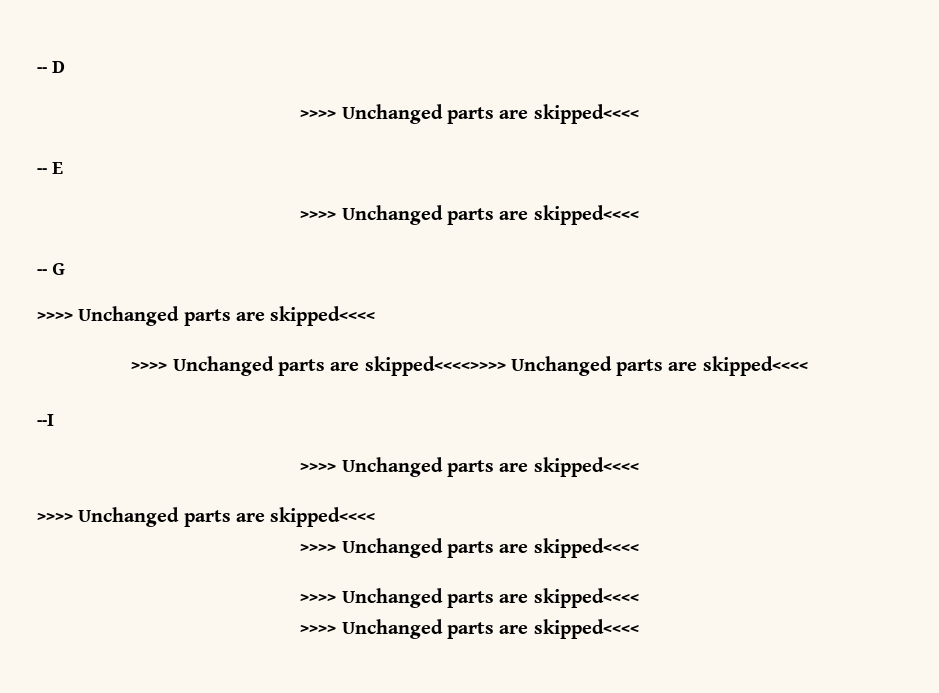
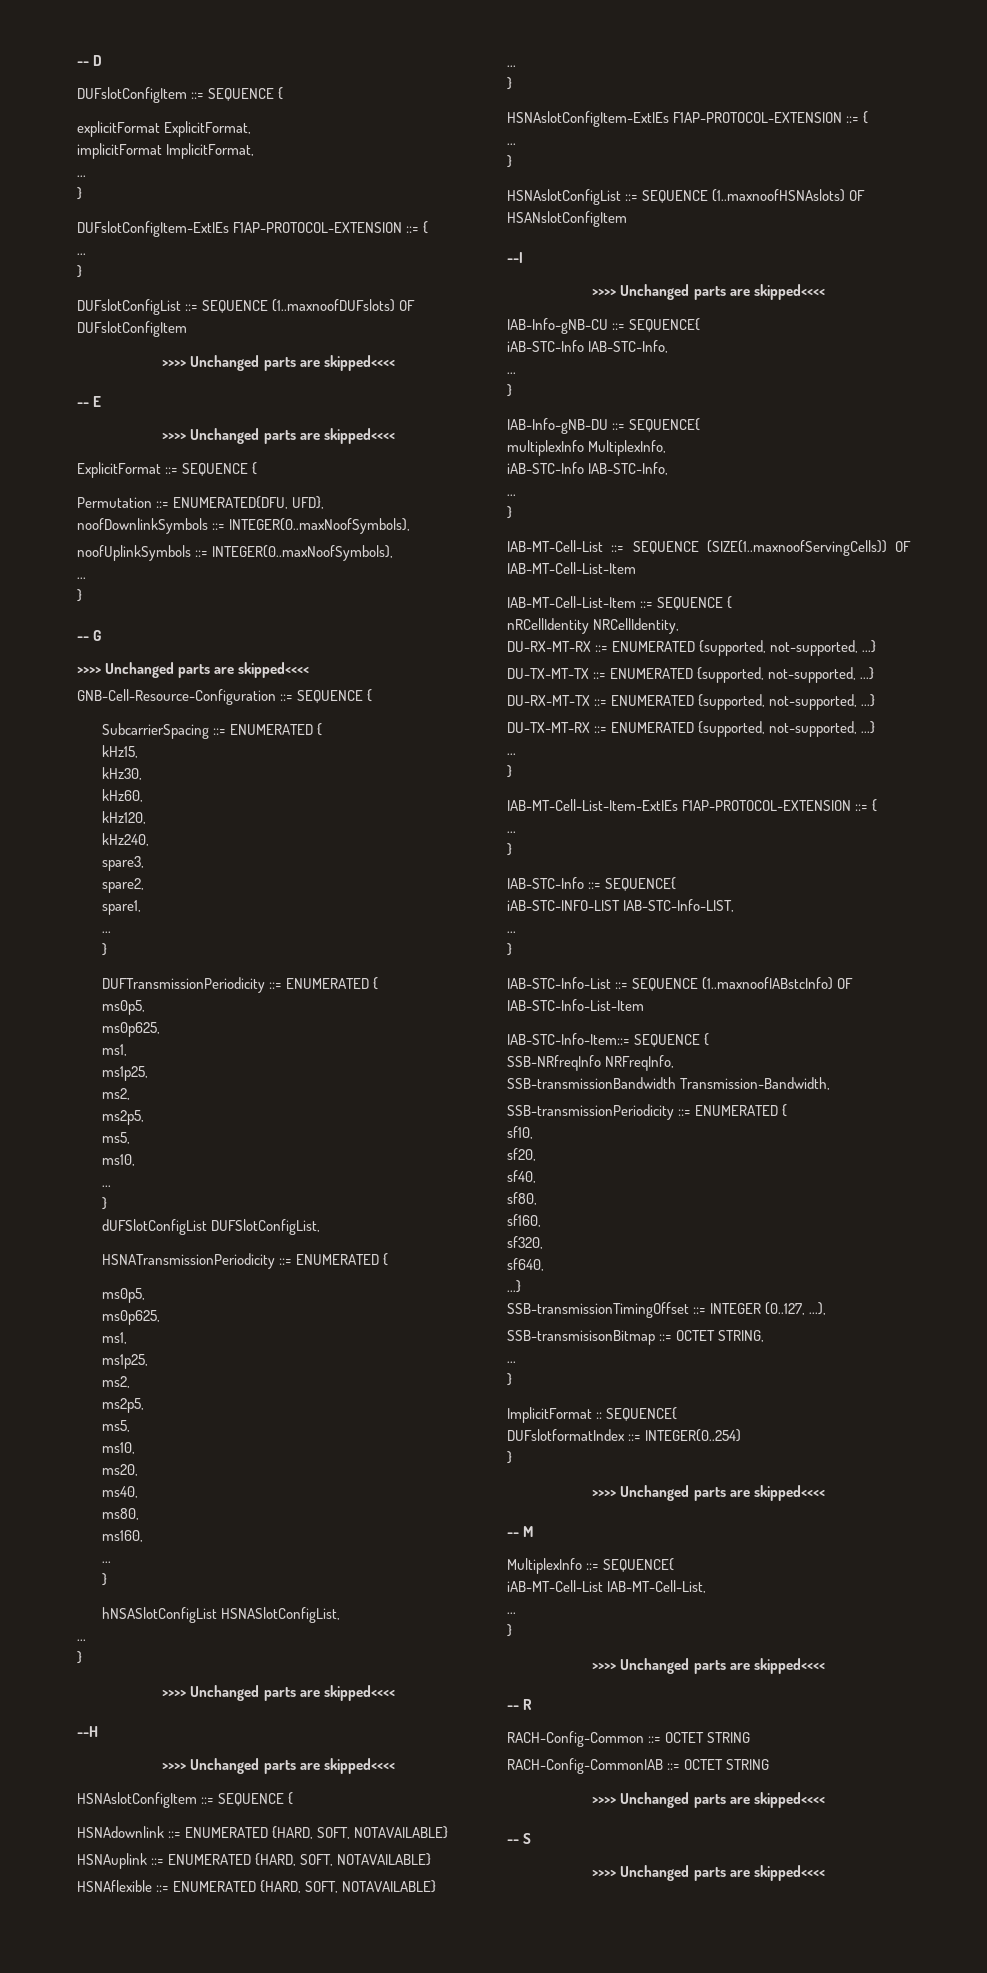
+ DUFslotConfigItem ::= SEQUENCE {
+ explicitFormat ExplicitFormat,
+ implicitFormat ImplicitFormat,
+ ...
+ }
+ DUFslotConfigItem-ExtIEs F1AP-PROTOCOL-EXTENSION ::= {
+ ...
+ }
+ DUFslotConfigList ::= SEQUENCE (1..maxnoofDUFslots) OF DUFslotConfigItem
+ ExplicitFormat ::= SEQUENCE {
+ Permutation ::= ENUMERATED{DFU, UFD},
+ noofDownlinkSymbols ::= INTEGER(0..maxNoofSymbols),
+ noofUplinkSymbols ::= INTEGER(0..maxNoofSymbols),
+ ...
+ }
- >>>> Unchanged parts are skipped<<<<>>>> Unchanged parts are skipped<<<<
+ GNB-Cell-Resource-Configuration ::= SEQUENCE {
+ SubcarrierSpacing ::= ENUMERATED {
+ kHz15,
+ kHz30,
+ kHz60,
+ kHz120,
+ kHz240,
+ spare3,
+ spare2,
+ spare1,
+ ...
+ }
+ DUFTransmissionPeriodicity ::= ENUMERATED {
+ ms0p5,
+ ms0p625,
+ ms1,
+ ms1p25,
+ ms2,
+ ms2p5,
+ ms5,
+ ms10,
+ ...
+ }
+ dUFSlotConfigList DUFSlotConfigList,
+ HSNATransmissionPeriodicity ::= ENUMERATED {
+ ms0p5,
+ ms0p625,
+ ms1,
+ ms1p25,
+ ms2,
+ ms2p5,
+ ms5,
+ ms10,
+ ms20,
+ ms40,
+ ms80,
+ ms160,
+ ...
+ }
+ hNSASlotConfigList HSNASlotConfigList,
+ ...
+ }
+ >>>> Unchanged parts are skipped<<<<
+ --H
+ >>>> Unchanged parts are skipped<<<<
+ HSNAslotConfigItem ::= SEQUENCE {
+ HSNAdownlink ::= ENUMERATED {HARD, SOFT, NOTAVAILABLE}
+ HSNAuplink ::= ENUMERATED {HARD, SOFT, NOTAVAILABLE}
+ HSNAflexible ::= ENUMERATED {HARD, SOFT, NOTAVAILABLE}
+ ...
+ }
+ HSNAslotConfigItem-ExtIEs F1AP-PROTOCOL-EXTENSION ::= {
+ ...
+ }
+ HSNAslotConfigList ::= SEQUENCE (1..maxnoofHSNAslots) OF HSANslotConfigItem
  --I
  >>>> Unchanged parts are skipped<<<<
+ IAB-Info-gNB-CU ::= SEQUENCE{
+ iAB-STC-Info IAB-STC-Info,
+ ...
+ }
+ IAB-Info-gNB-DU ::= SEQUENCE{
+ multiplexInfo MultiplexInfo,
+ iAB-STC-Info IAB-STC-Info,
+ ...
+ }
+ IAB-MT-Cell-List ::= SEQUENCE (SIZE(1..maxnoofServingCells)) OF IAB-MT-Cell-List-Item
+ IAB-MT-Cell-List-Item ::= SEQUENCE {
+ nRCellIdentity NRCellIdentity,
+ DU-RX-MT-RX ::= ENUMERATED {supported, not-supported, ...}
+ DU-TX-MT-TX ::= ENUMERATED {supported, not-supported, ...}
+ DU-RX-MT-TX ::= ENUMERATED {supported, not-supported, ...}
+ DU-TX-MT-RX ::= ENUMERATED {supported, not-supported, ...}
+ ...
+ }
+ IAB-MT-Cell-List-Item-ExtIEs F1AP-PROTOCOL-EXTENSION ::= {
+ ...
+ }
+ IAB-STC-Info ::= SEQUENCE{
+ iAB-STC-INFO-LIST IAB-STC-Info-LIST,
+ ...
+ }
+ IAB-STC-Info-List ::= SEQUENCE (1..maxnoofIABstcInfo) OF IAB-STC-Info-List-Item
+ IAB-STC-Info-Item::= SEQUENCE {
+ SSB-NRfreqInfo NRFreqInfo,
+ SSB-transmissionBandwidth Transmission-Bandwidth,
+ SSB-transmissionPeriodicity ::= ENUMERATED {
+ sf10,
+ sf20,
+ sf40,
+ sf80,
+ sf160,
+ sf320,
+ sf640,
+ ...}
+ SSB-transmissionTimingOffset ::= INTEGER (0..127, ...),
+ SSB-transmisisonBitmap ::= OCTET STRING,
+ ...
+ }
+ ImplicitFormat :: SEQUENCE{
+ DUFslotformatIndex ::= INTEGER(0..254)
+ }
  >>>> Unchanged parts are skipped<<<<
+ -- M
+ MultiplexInfo ::= SEQUENCE{
+ iAB-MT-Cell-List IAB-MT-Cell-List,
+ ...
+ }
  >>>> Unchanged parts are skipped<<<<
+ -- R
+ RACH-Config-Common ::= OCTET STRING
+ RACH-Config-CommonIAB ::= OCTET STRING
  >>>> Unchanged parts are skipped<<<<
+ -- S

